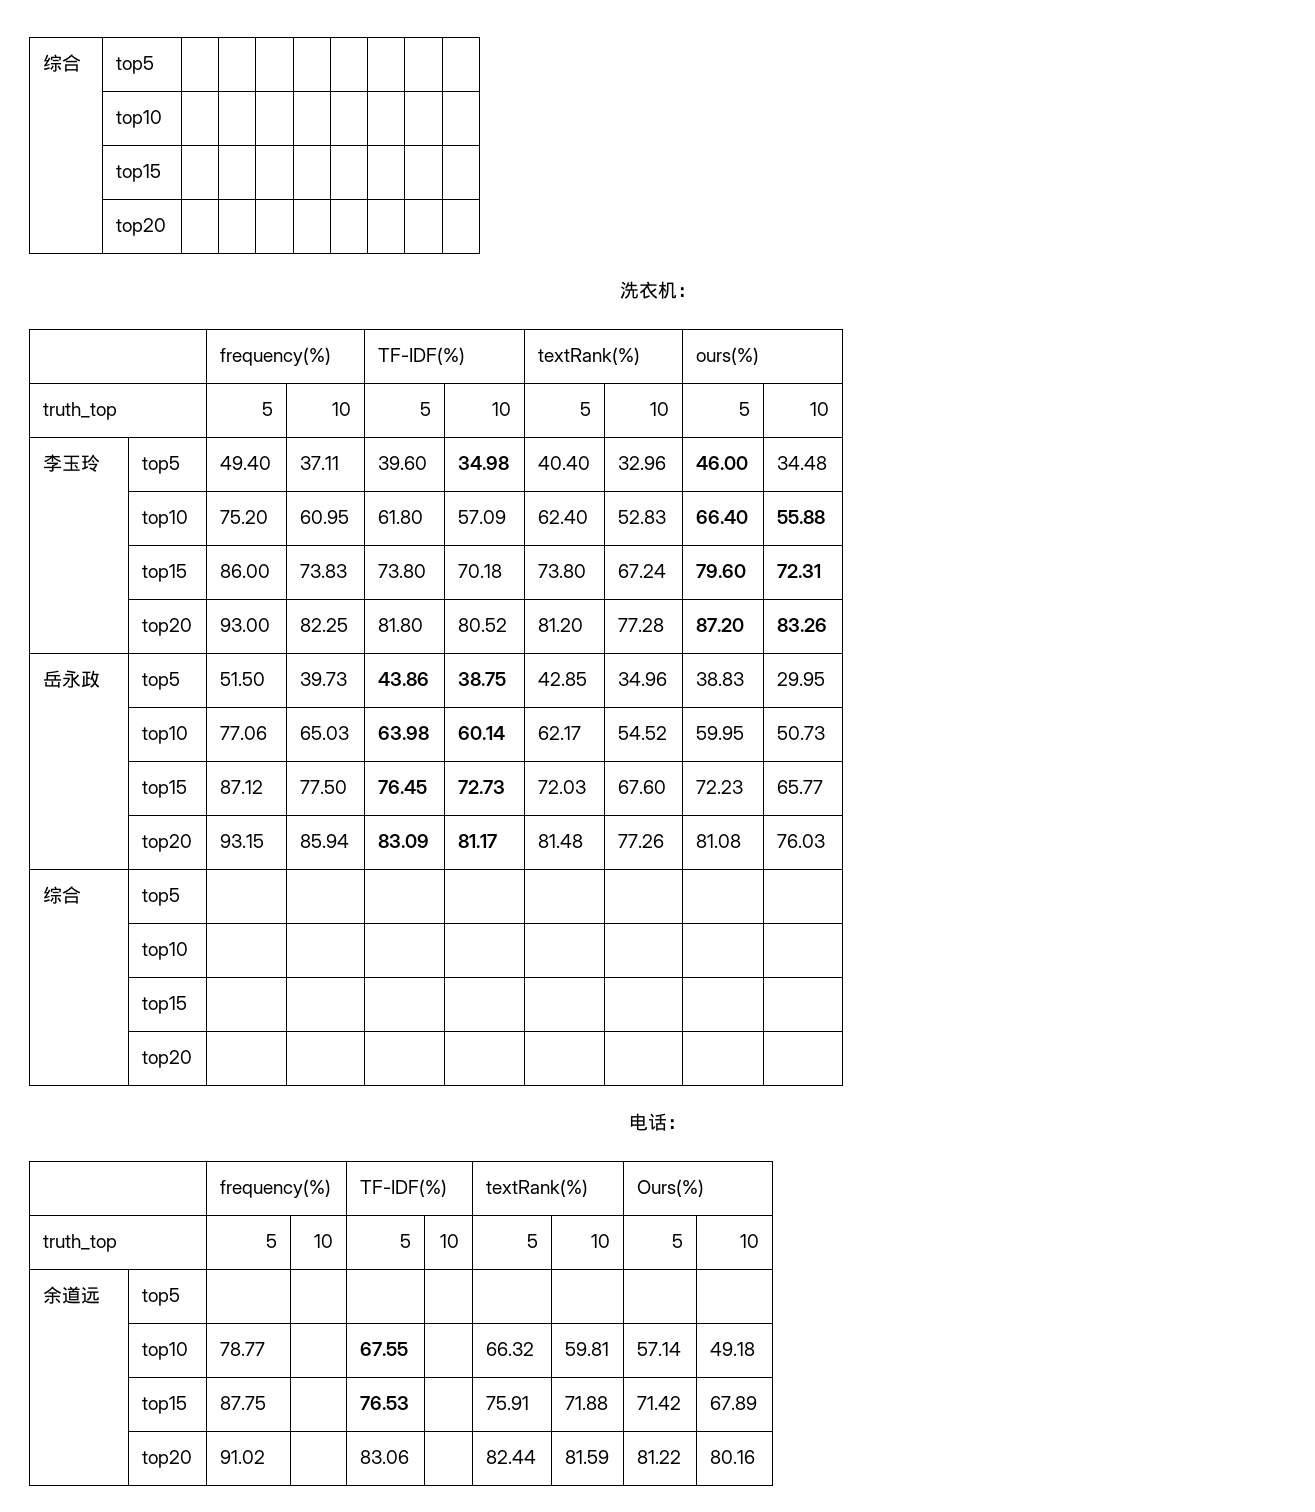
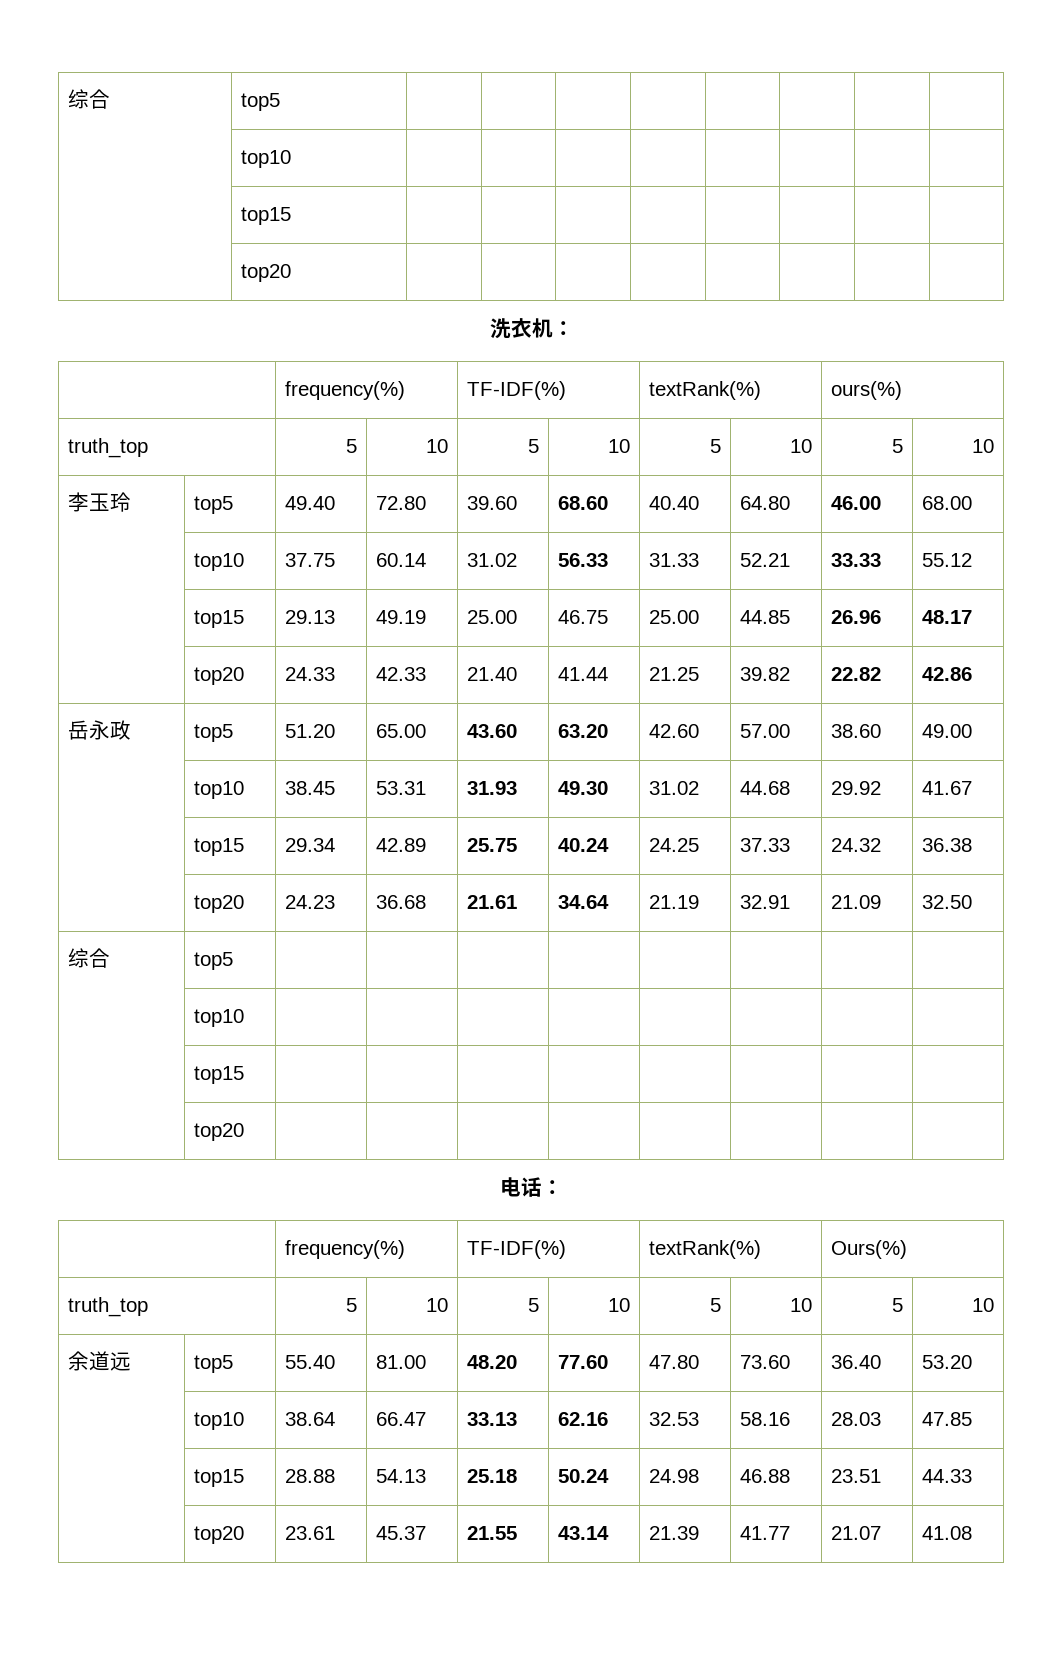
- 李玉玲 | top5 | 49.40 | 37.11 | 39.60 | 34.98 | 40.40 | 32.96 | 46.00 | 34.48
- | top10 | 75.20 | 60.95 | 61.80 | 57.09 | 62.40 | 52.83 | 66.40 | 55.88
- | top15 | 86.00 | 73.83 | 73.80 | 70.18 | 73.80 | 67.24 | 79.60 | 72.31
- | top20 | 93.00 | 82.25 | 81.80 | 80.52 | 81.20 | 77.28 | 87.20 | 83.26
- 岳永政 | top5 | 51.50 | 39.73 | 43.86 | 38.75 | 42.85 | 34.96 | 38.83 | 29.95
- | top10 | 77.06 | 65.03 | 63.98 | 60.14 | 62.17 | 54.52 | 59.95 | 50.73
- | top15 | 87.12 | 77.50 | 76.45 | 72.73 | 72.03 | 67.60 | 72.23 | 65.77
- | top20 | 93.15 | 85.94 | 83.09 | 81.17 | 81.48 | 77.26 | 81.08 | 76.03
+ 李玉玲 | top5 | 49.40 | 72.80 | 39.60 | 68.60 | 40.40 | 64.80 | 46.00 | 68.00
+ | top10 | 37.75 | 60.14 | 31.02 | 56.33 | 31.33 | 52.21 | 33.33 | 55.12
+ | top15 | 29.13 | 49.19 | 25.00 | 46.75 | 25.00 | 44.85 | 26.96 | 48.17
+ | top20 | 24.33 | 42.33 | 21.40 | 41.44 | 21.25 | 39.82 | 22.82 | 42.86
+ 岳永政 | top5 | 51.20 | 65.00 | 43.60 | 63.20 | 42.60 | 57.00 | 38.60 | 49.00
+ | top10 | 38.45 | 53.31 | 31.93 | 49.30 | 31.02 | 44.68 | 29.92 | 41.67
+ | top15 | 29.34 | 42.89 | 25.75 | 40.24 | 24.25 | 37.33 | 24.32 | 36.38
+ | top20 | 24.23 | 36.68 | 21.61 | 34.64 | 21.19 | 32.91 | 21.09 | 32.50
- 余道远 | top5 | | | | | | | |
- | top10 | 78.77 | | 67.55 | | 66.32 | 59.81 | 57.14 | 49.18
- | top15 | 87.75 | | 76.53 | | 75.91 | 71.88 | 71.42 | 67.89
- | top20 | 91.02 | | 83.06 | | 82.44 | 81.59 | 81.22 | 80.16
+ 余道远 | top5 | 55.40 | 81.00 | 48.20 | 77.60 | 47.80 | 73.60 | 36.40 | 53.20
+ | top10 | 38.64 | 66.47 | 33.13 | 62.16 | 32.53 | 58.16 | 28.03 | 47.85
+ | top15 | 28.88 | 54.13 | 25.18 | 50.24 | 24.98 | 46.88 | 23.51 | 44.33
+ | top20 | 23.61 | 45.37 | 21.55 | 43.14 | 21.39 | 41.77 | 21.07 | 41.08

